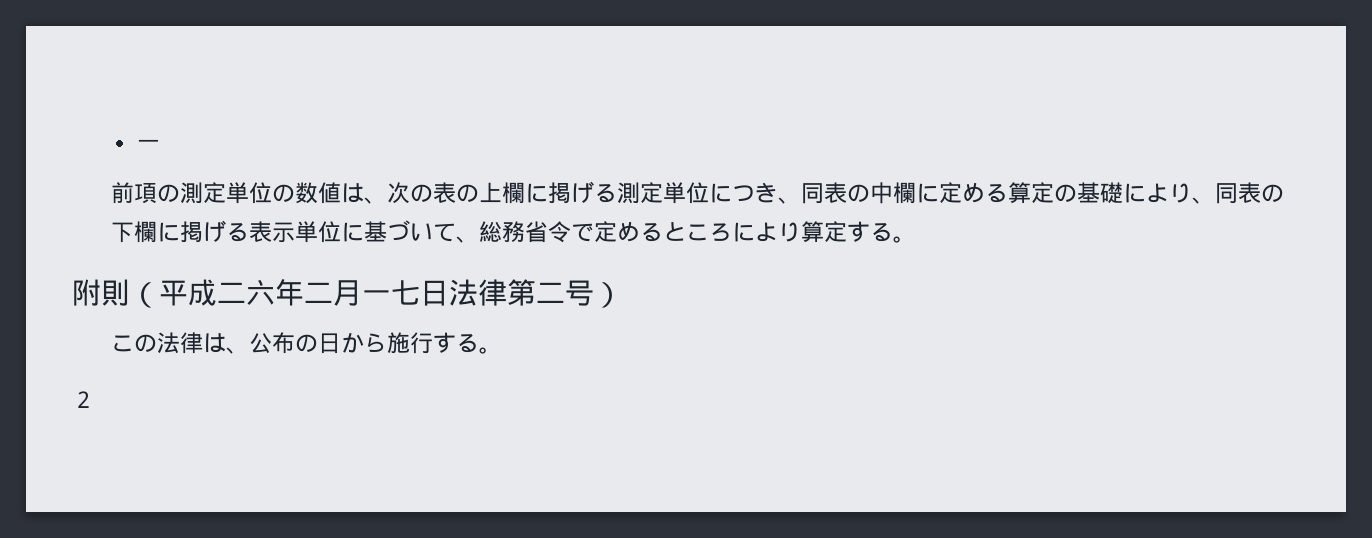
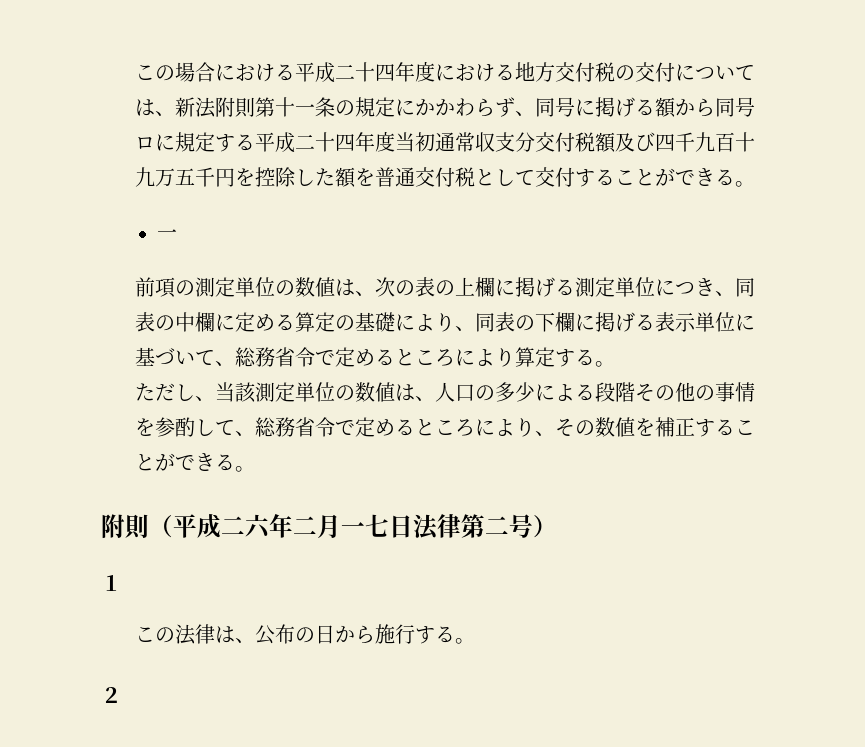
+ この場合における平成二十四年度における地方交付税の交付については、新法附則第十一条の規定にかかわらず、同号に掲げる額から同号ロに規定する平成二十四年度当初通常収支分交付税額及び四千九百十九万五千円を控除した額を普通交付税として交付することができる。
+ ただし、当該測定単位の数値は、人口の多少による段階その他の事情を参酌して、総務省令で定めるところにより、その数値を補正することができる。
+ １

